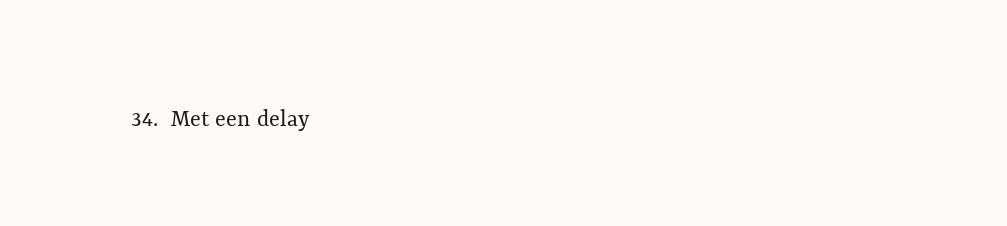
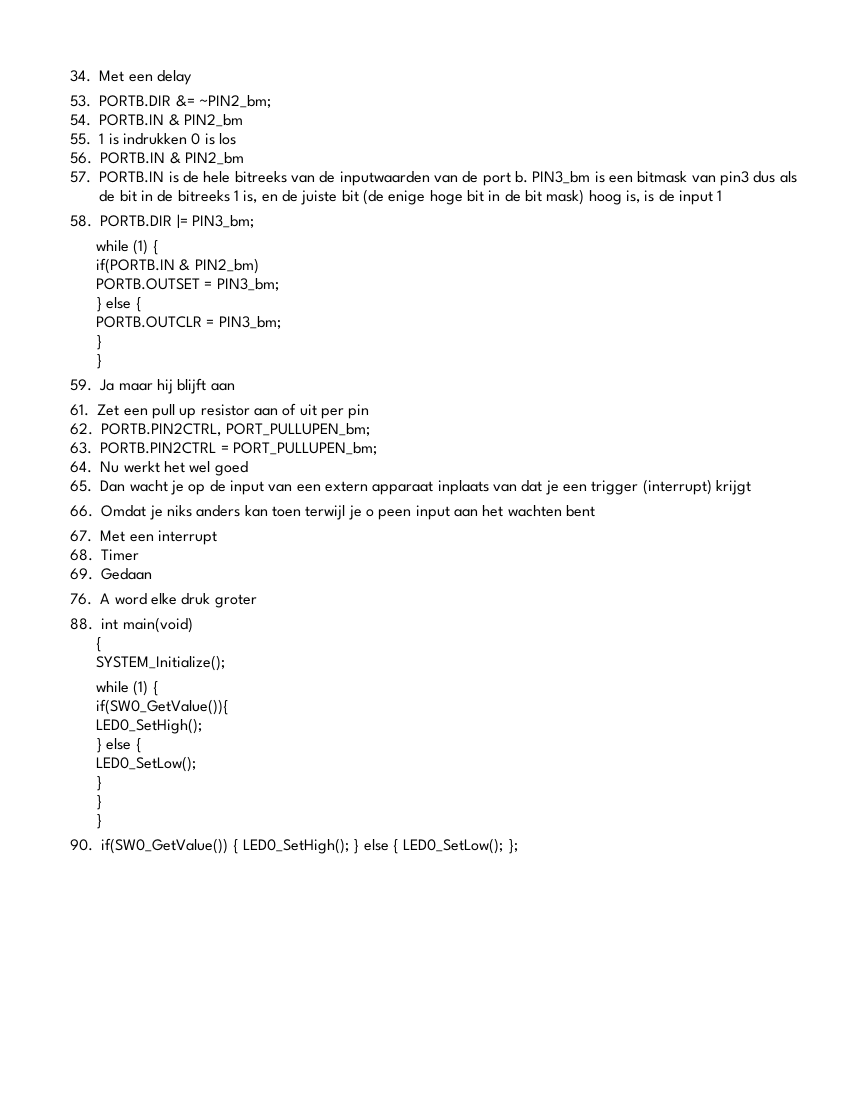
+ 53. PORTB.DIR &= ~PIN2_bm;
+ 54. PORTB.IN & PIN2_bm
+ 55. 1 is indrukken 0 is los
+ 56. PORTB.IN & PIN2_bm
+ 57. PORTB.IN is de hele bitreeks van de inputwaarden van de port b. PIN3_bm is een bitmask van pin3 dus als de bit in de bitreeks 1 is, en de juiste bit (de enige hoge bit in de bit mask) hoog is, is de input 1
+ 58. PORTB.DIR |= PIN3_bm;
+ while (1) {
+ if(PORTB.IN & PIN2_bm)
+ PORTB.OUTSET = PIN3_bm;
+ } else {
+ PORTB.OUTCLR = PIN3_bm;
+ }
+ }
+ 59. Ja maar hij blijft aan
+ 61. Zet een pull up resistor aan of uit per pin
+ 62. PORTB.PIN2CTRL, PORT_PULLUPEN_bm;
+ 63. PORTB.PIN2CTRL = PORT_PULLUPEN_bm;
+ 64. Nu werkt het wel goed
+ 65. Dan wacht je op de input van een extern apparaat inplaats van dat je een trigger (interrupt) krijgt
+ 66. Omdat je niks anders kan toen terwijl je o peen input aan het wachten bent
+ 67. Met een interrupt
+ 68. Timer
+ 69. Gedaan
+ 76. A word elke druk groter
+ 88. int main(void)
+ {
+ SYSTEM_Initialize();
+ while (1) {
+ if(SW0_GetValue()){
+ LED0_SetHigh();
+ } else {
+ LED0_SetLow();
+ }
+ }
+ }
+ 90. if(SW0_GetValue()) { LED0_SetHigh(); } else { LED0_SetLow(); };

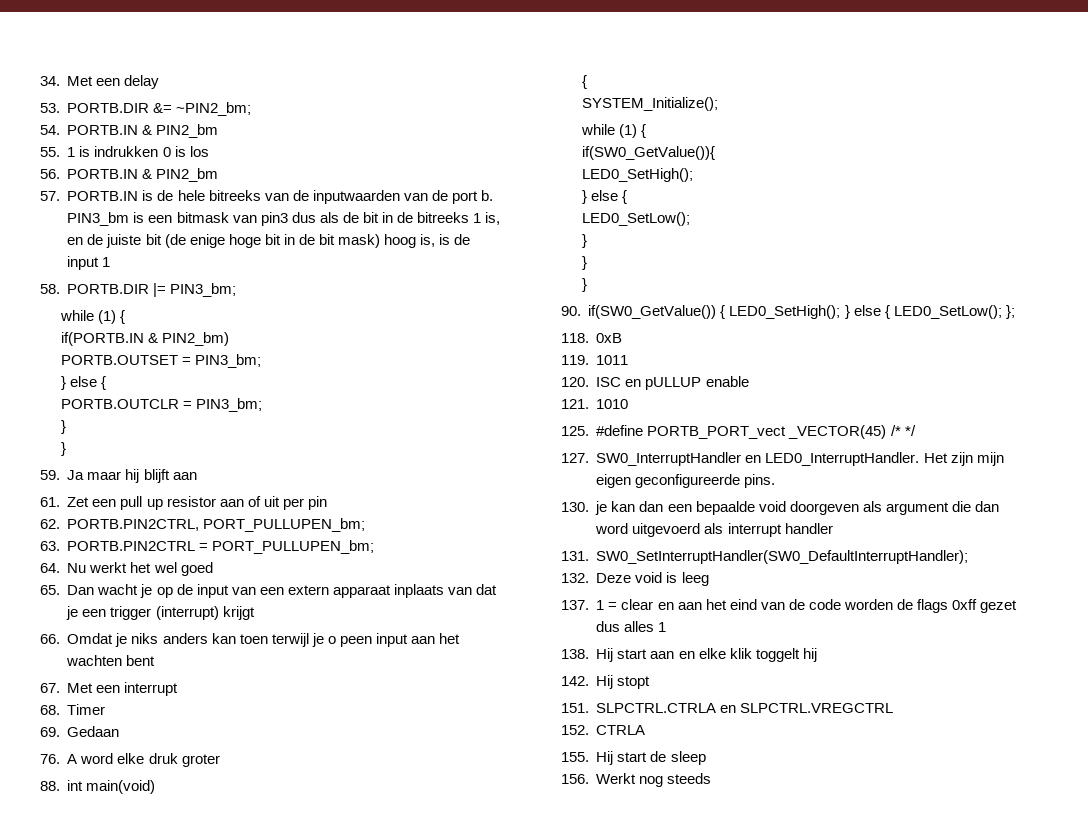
+ 118. 0xB
+ 119. 1011
+ 120. ISC en pULLUP enable
+ 121. 1010
+ 125. #define PORTB_PORT_vect _VECTOR(45) /* */
+ 127. SW0_InterruptHandler en LED0_InterruptHandler. Het zijn mijn eigen geconfigureerde pins.
+ 130. je kan dan een bepaalde void doorgeven als argument die dan word uitgevoerd als interrupt handler
+ 131. SW0_SetInterruptHandler(SW0_DefaultInterruptHandler);
+ 132. Deze void is leeg
+ 137. 1 = clear en aan het eind van de code worden de flags 0xff gezet dus alles 1
+ 138. Hij start aan en elke klik toggelt hij
+ 142. Hij stopt
+ 151. SLPCTRL.CTRLA en SLPCTRL.VREGCTRL
+ 152. CTRLA
+ 155. Hij start de sleep
+ 156. Werkt nog steeds

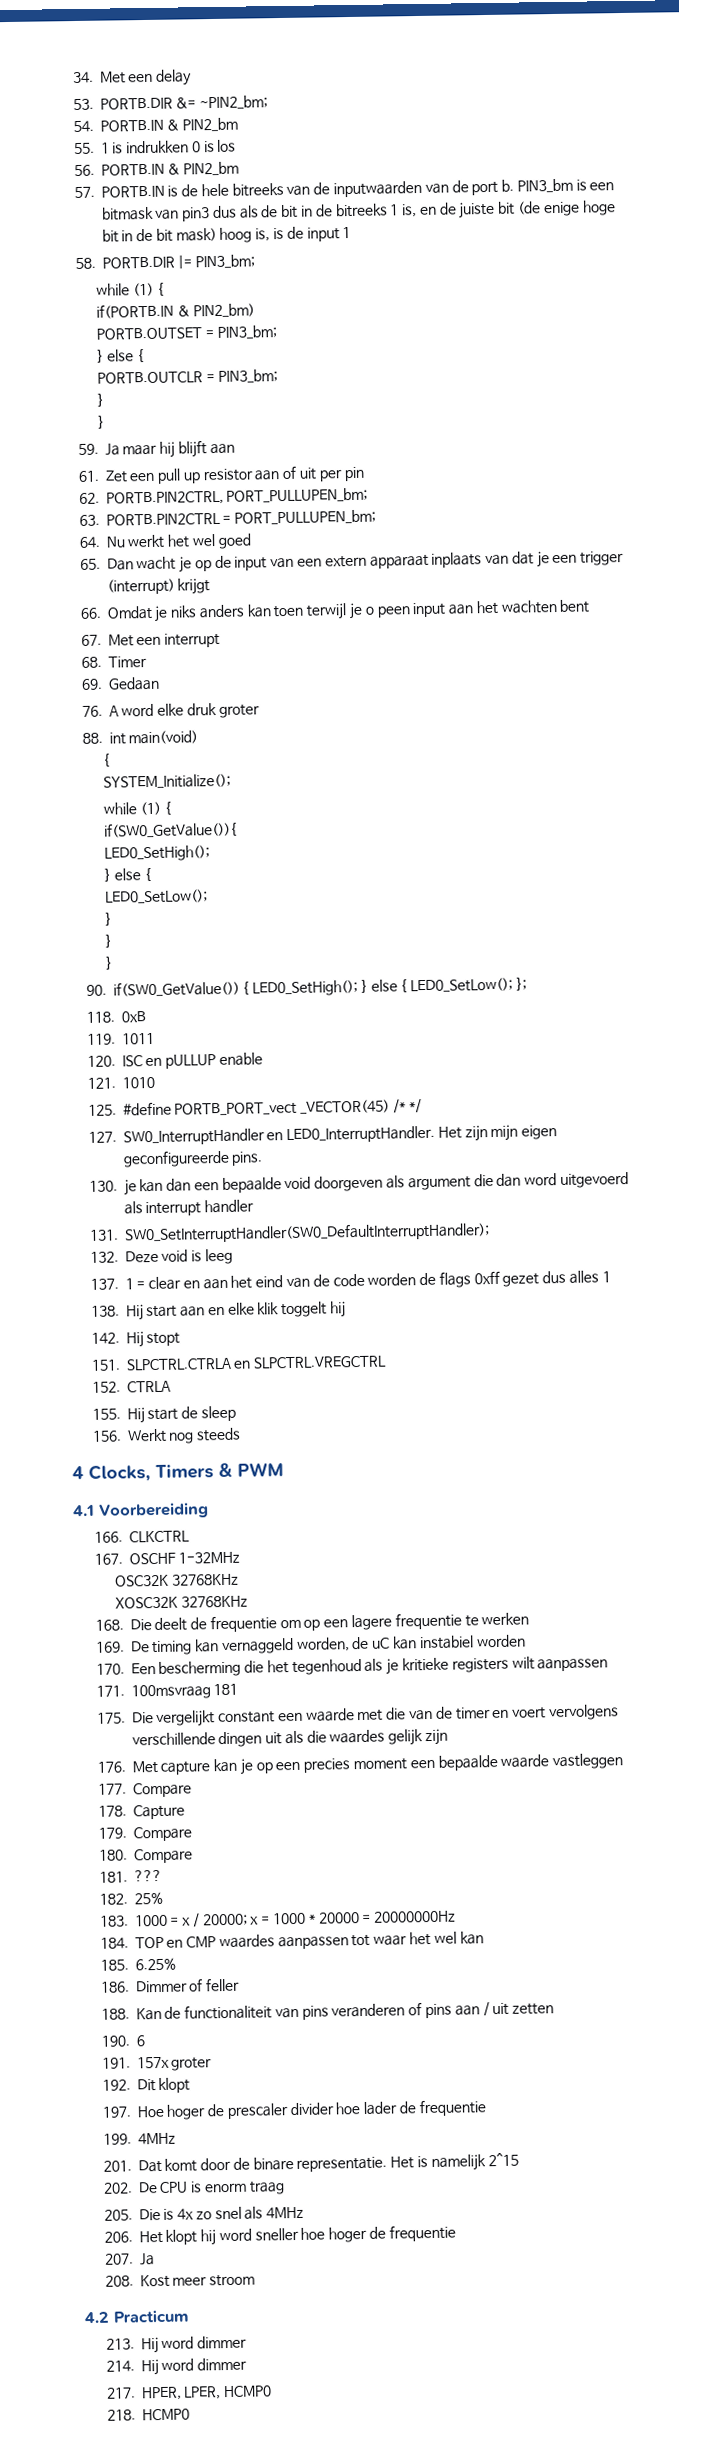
+ 4 Clocks, Timers & PWM
+ 4.1 Voorbereiding
+ 166. CLKCTRL
+ 167. OSCHF 1-32MHz
+ OSC32K 32768KHz
+ XOSC32K 32768KHz
+ 168. Die deelt de frequentie om op een lagere frequentie te werken
+ 169. De timing kan vernaggeld worden, de uC kan instabiel worden
+ 170. Een bescherming die het tegenhoud als je kritieke registers wilt aanpassen
+ 171. 100msvraag 181
+ 175. Die vergelijkt constant een waarde met die van de timer en voert vervolgens verschillende dingen uit als die waardes gelijk zijn
+ 176. Met capture kan je op een precies moment een bepaalde waarde vastleggen
+ 177. Compare
+ 178. Capture
+ 179. Compare
+ 180. Compare
+ 181. ???
+ 182. 25%
+ 183. 1000 = x / 20000; x = 1000 * 20000 = 20000000Hz
+ 184. TOP en CMP waardes aanpassen tot waar het wel kan
+ 185. 6.25%
+ 186. Dimmer of feller
+ 188. Kan de functionaliteit van pins veranderen of pins aan / uit zetten
+ 190. 6
+ 191. 157x groter
+ 192. Dit klopt
+ 197. Hoe hoger de prescaler divider hoe lader de frequentie
+ 199. 4MHz
+ 201. Dat komt door de binare representatie. Het is namelijk 2^15
+ 202. De CPU is enorm traag
+ 205. Die is 4x zo snel als 4MHz
+ 206. Het klopt hij word sneller hoe hoger de frequentie
+ 207. Ja
+ 208. Kost meer stroom
+ 4.2 Practicum
+ 213. Hij word dimmer
+ 214. Hij word dimmer
+ 217. HPER, LPER, HCMP0
+ 218. HCMP0

